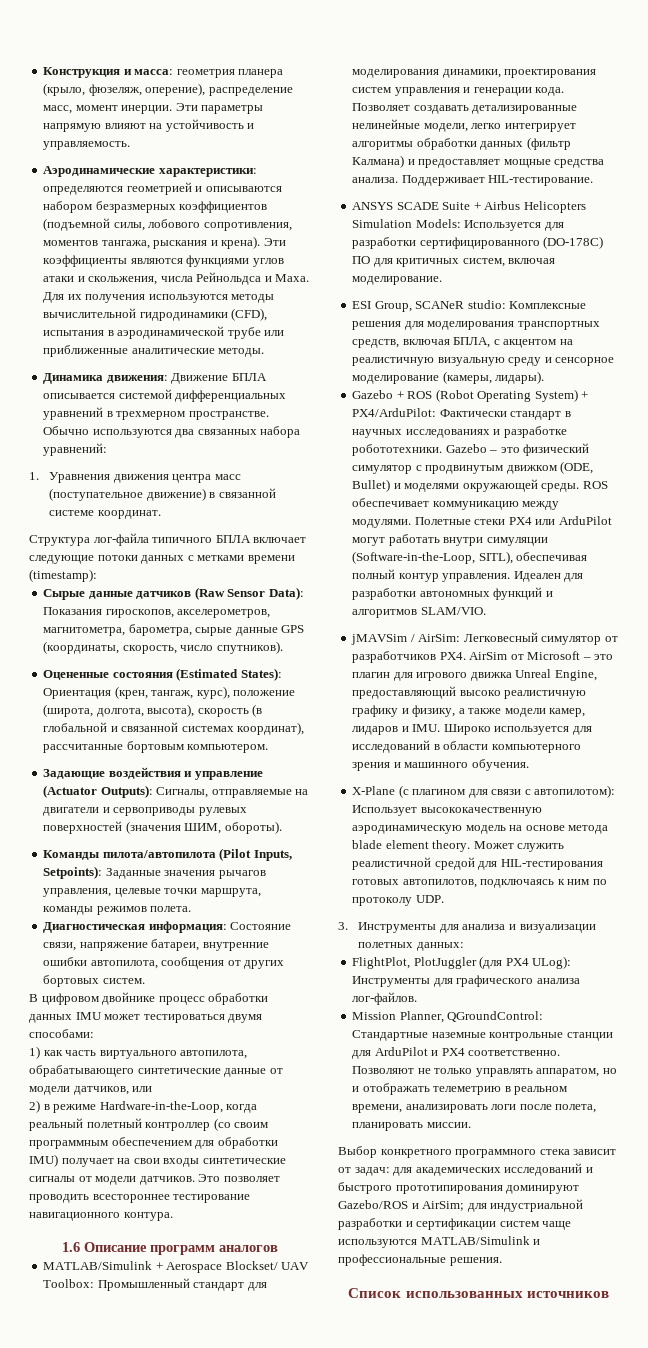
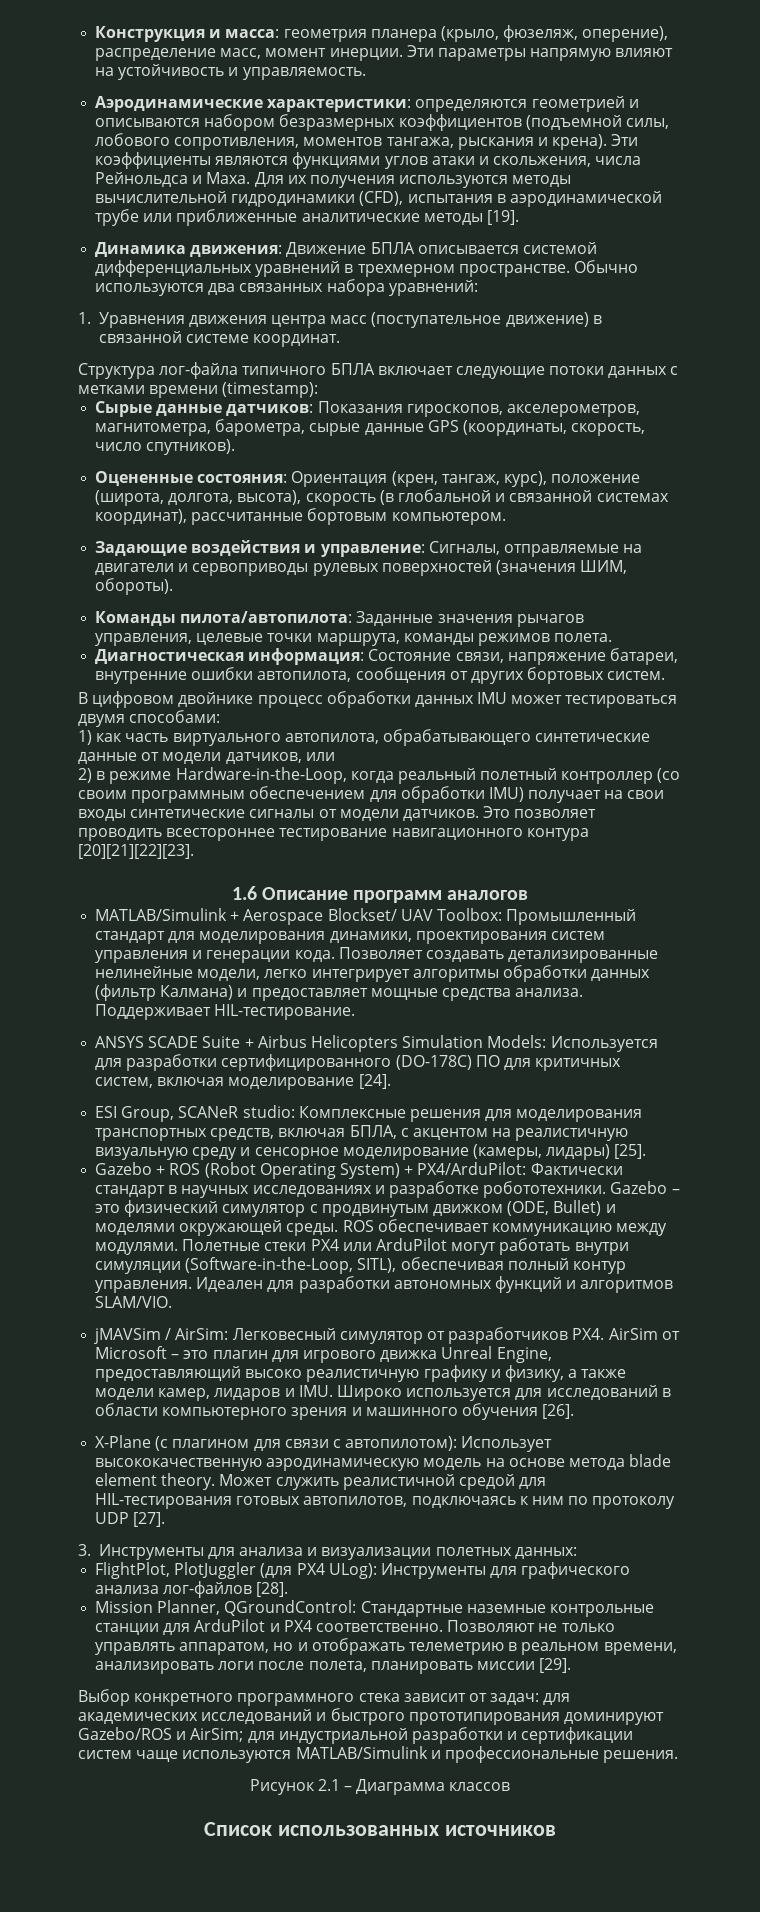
- Для их получения используются методы вычислительной гидродинамики (CFD), испытания в аэродинамической трубе или приближенные аналитические методы.
+ Для их получения используются методы вычислительной гидродинамики (CFD), испытания в аэродинамической трубе или приближенные аналитические методы [19].
- Сырые данные датчиков (Raw Sensor Data): Показания гироскопов, акселерометров, магнитометра, барометра, сырые данные GPS (координаты, скорость, число спутников).
+ Сырые данные датчиков: Показания гироскопов, акселерометров, магнитометра, барометра, сырые данные GPS (координаты, скорость, число спутников).
- Оцененные состояния (Estimated States): Ориентация (крен, тангаж, курс), положение (широта, долгота, высота), скорость (в глобальной и связанной системах координат), рассчитанные бортовым компьютером.
+ Оцененные состояния: Ориентация (крен, тангаж, курс), положение (широта, долгота, высота), скорость (в глобальной и связанной системах координат), рассчитанные бортовым компьютером.
- Задающие воздействия и управление (Actuator Outputs): Сигналы, отправляемые на двигатели и сервоприводы рулевых поверхностей (значения ШИМ, обороты).
+ Задающие воздействия и управление: Сигналы, отправляемые на двигатели и сервоприводы рулевых поверхностей (значения ШИМ, обороты).
- Команды пилота/автопилота (Pilot Inputs, Setpoints): Заданные значения рычагов управления, целевые точки маршрута, команды режимов полета.
+ Команды пилота/автопилота: Заданные значения рычагов управления, целевые точки маршрута, команды режимов полета.
- Это позволяет проводить всестороннее тестирование навигационного контура.
+ Это позволяет проводить всестороннее тестирование навигационного контура [20][21][22][23].
- ANSYS SCADE Suite + Airbus Helicopters Simulation Models: Используется для разработки сертифицированного (DO-178C) ПО для критичных систем, включая моделирование.
+ ANSYS SCADE Suite + Airbus Helicopters Simulation Models: Используется для разработки сертифицированного (DO-178C) ПО для критичных систем, включая моделирование [24].
- ESI Group, SCANeR studio: Комплексные решения для моделирования транспортных средств, включая БПЛА, с акцентом на реалистичную визуальную среду и сенсорное моделирование (камеры, лидары).
+ ESI Group, SCANeR studio: Комплексные решения для моделирования транспортных средств, включая БПЛА, с акцентом на реалистичную визуальную среду и сенсорное моделирование (камеры, лидары) [25].
- jMAVSim / AirSim: Легковесный симулятор от разработчиков PX4. AirSim от Microsoft – это плагин для игрового движка Unreal Engine, предоставляющий высоко реалистичную графику и физику, а также модели камер, лидаров и IMU. Широко используется для исследований в области компьютерного зрения и машинного обучения.
+ jMAVSim / AirSim: Легковесный симулятор от разработчиков PX4. AirSim от Microsoft – это плагин для игрового движка Unreal Engine, предоставляющий высоко реалистичную графику и физику, а также модели камер, лидаров и IMU. Широко используется для исследований в области компьютерного зрения и машинного обучения [26].
- Может служить реалистичной средой для HIL-тестирования готовых автопилотов, подключаясь к ним по протоколу UDP.
+ Может служить реалистичной средой для HIL-тестирования готовых автопилотов, подключаясь к ним по протоколу UDP [27].
- FlightPlot, PlotJuggler (для PX4 ULog): Инструменты для графического анализа лог-файлов.
+ FlightPlot, PlotJuggler (для PX4 ULog): Инструменты для графического анализа лог-файлов [28].
- Позволяют не только управлять аппаратом, но и отображать телеметрию в реальном времени, анализировать логи после полета, планировать миссии.
+ Позволяют не только управлять аппаратом, но и отображать телеметрию в реальном времени, анализировать логи после полета, планировать миссии [29].
+ Рисунок 2.1 – Диаграмма классов

